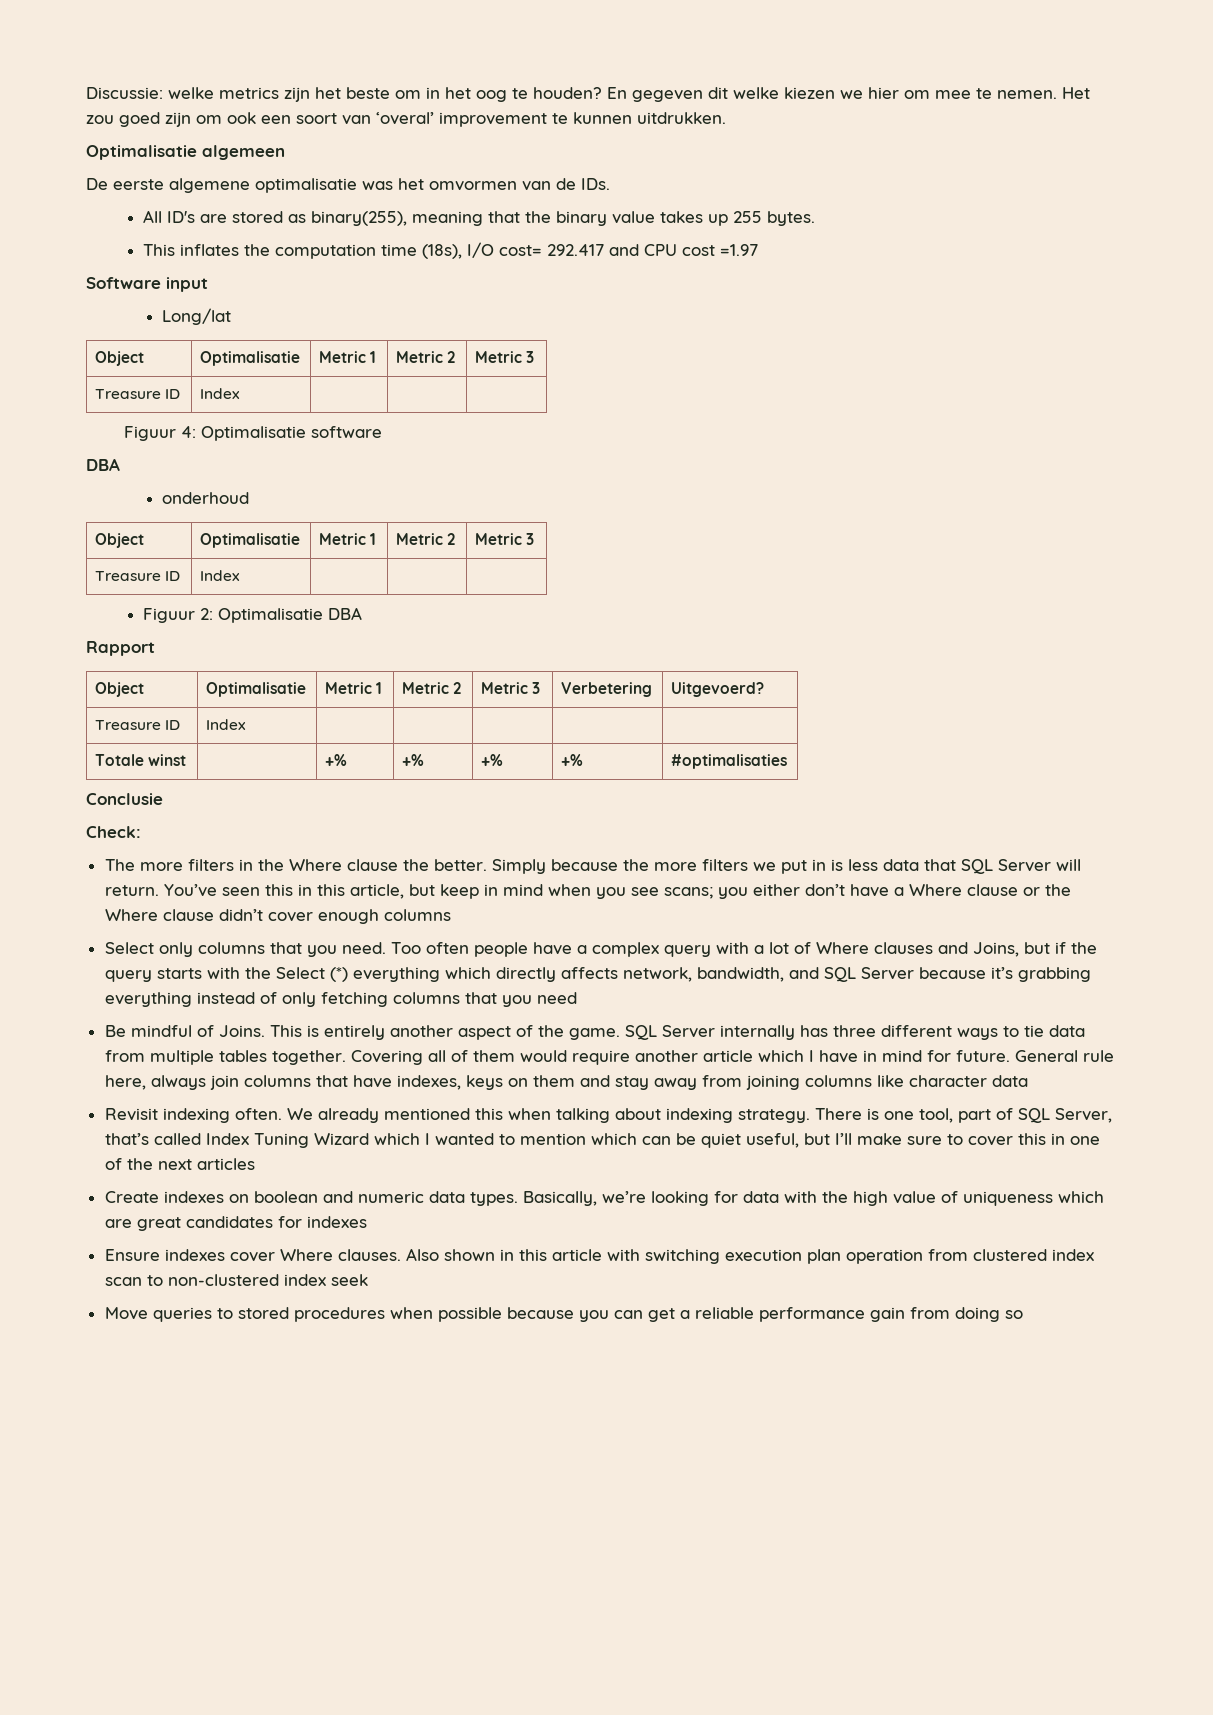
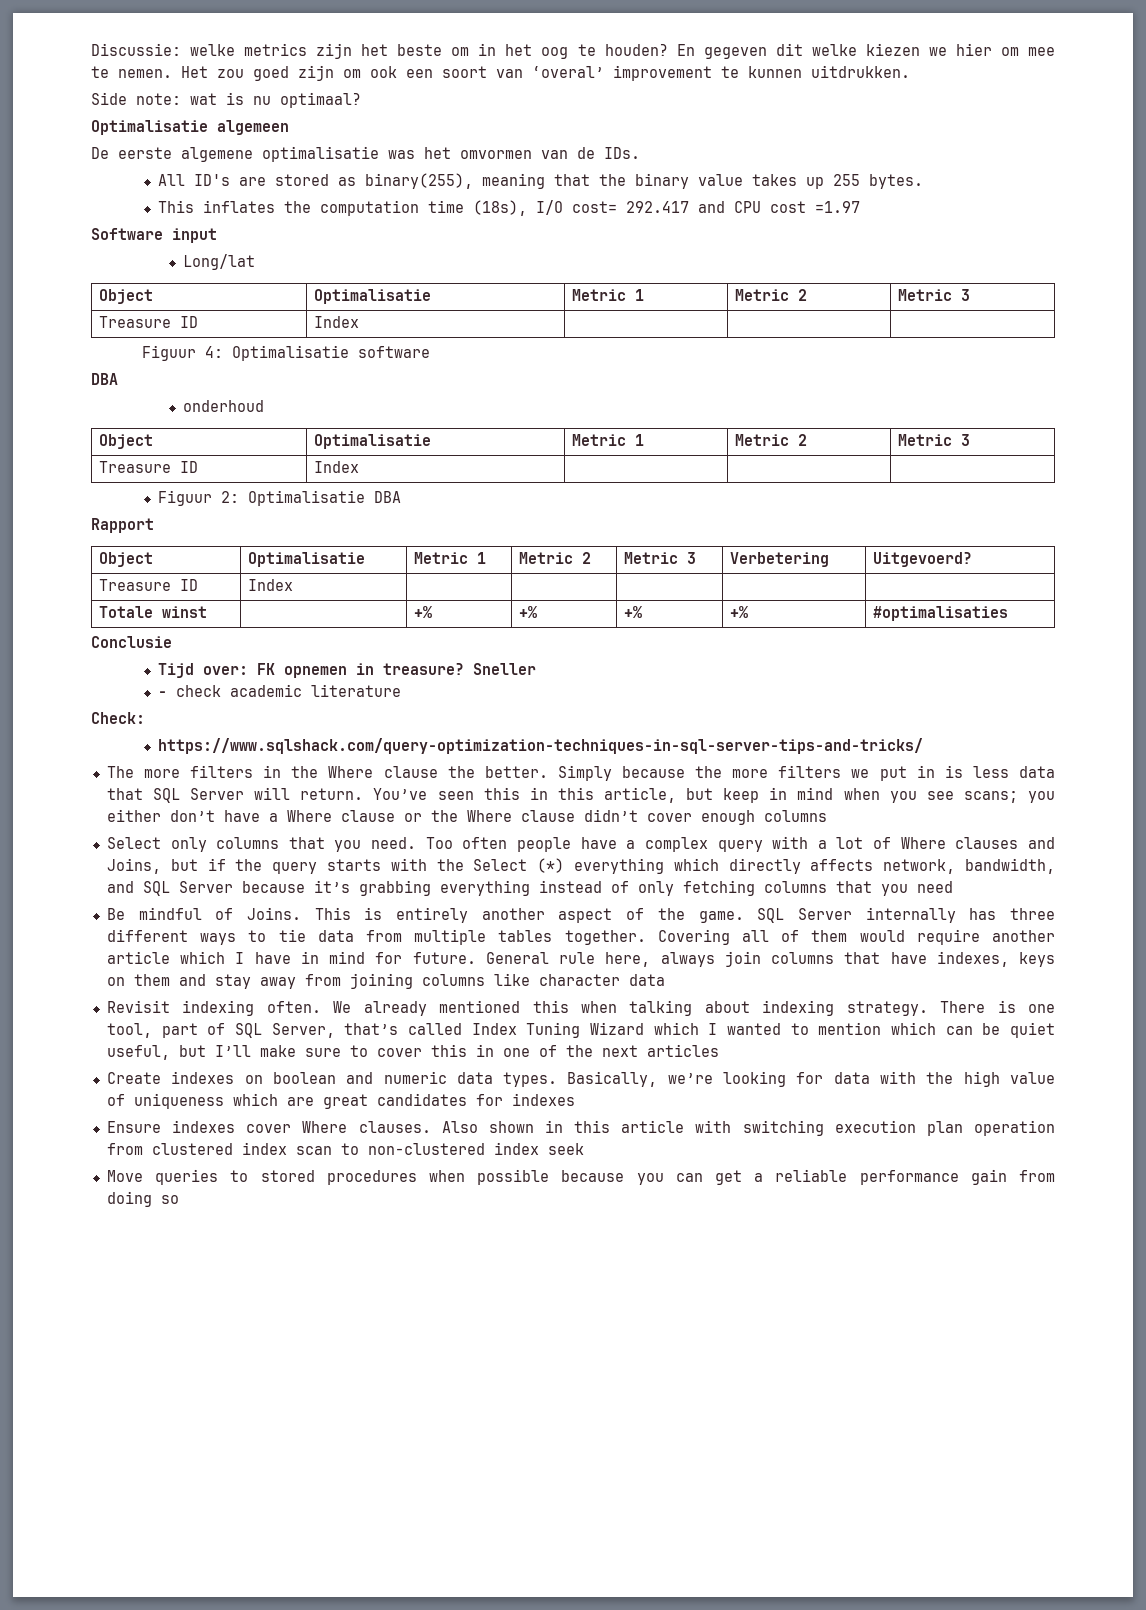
+ Side note: wat is nu optimaal?
+ Tijd over: FK opnemen in treasure? Sneller
+ - check academic literature
+ https://www.sqlshack.com/query-optimization-techniques-in-sql-server-tips-and-tricks/

